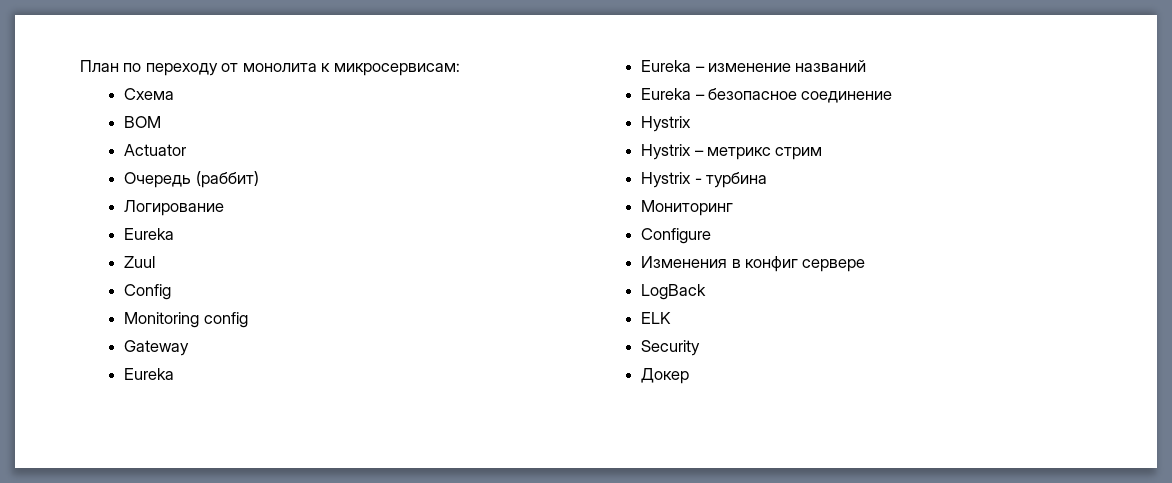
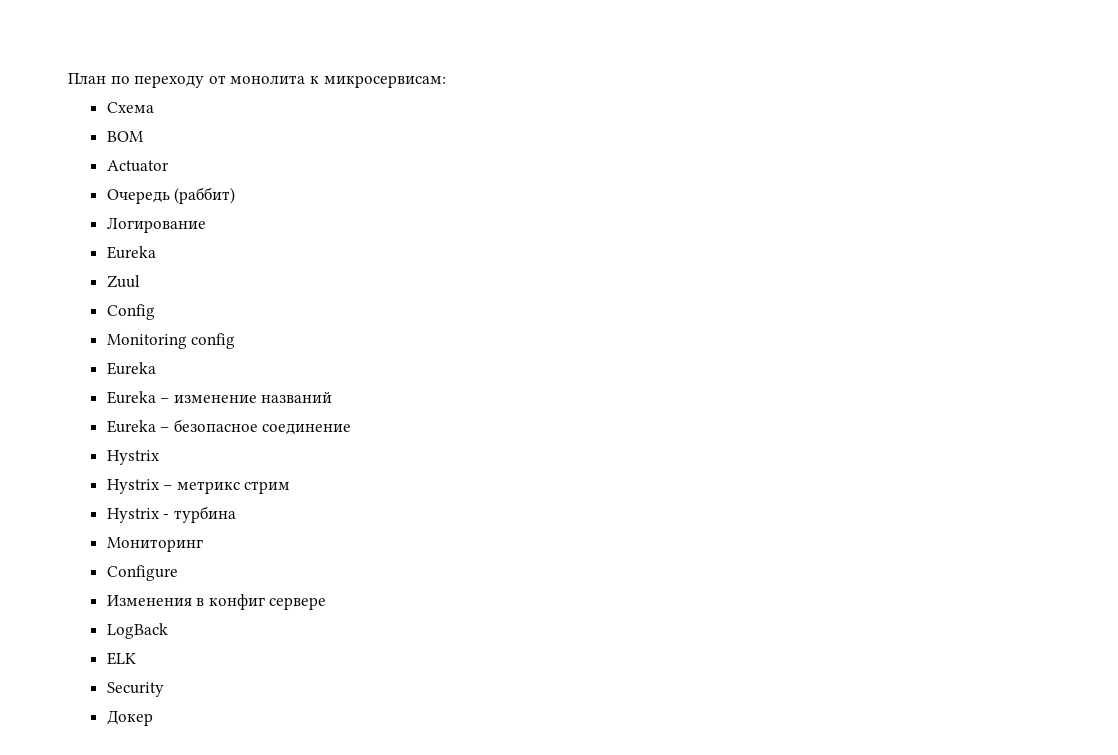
- Gateway

